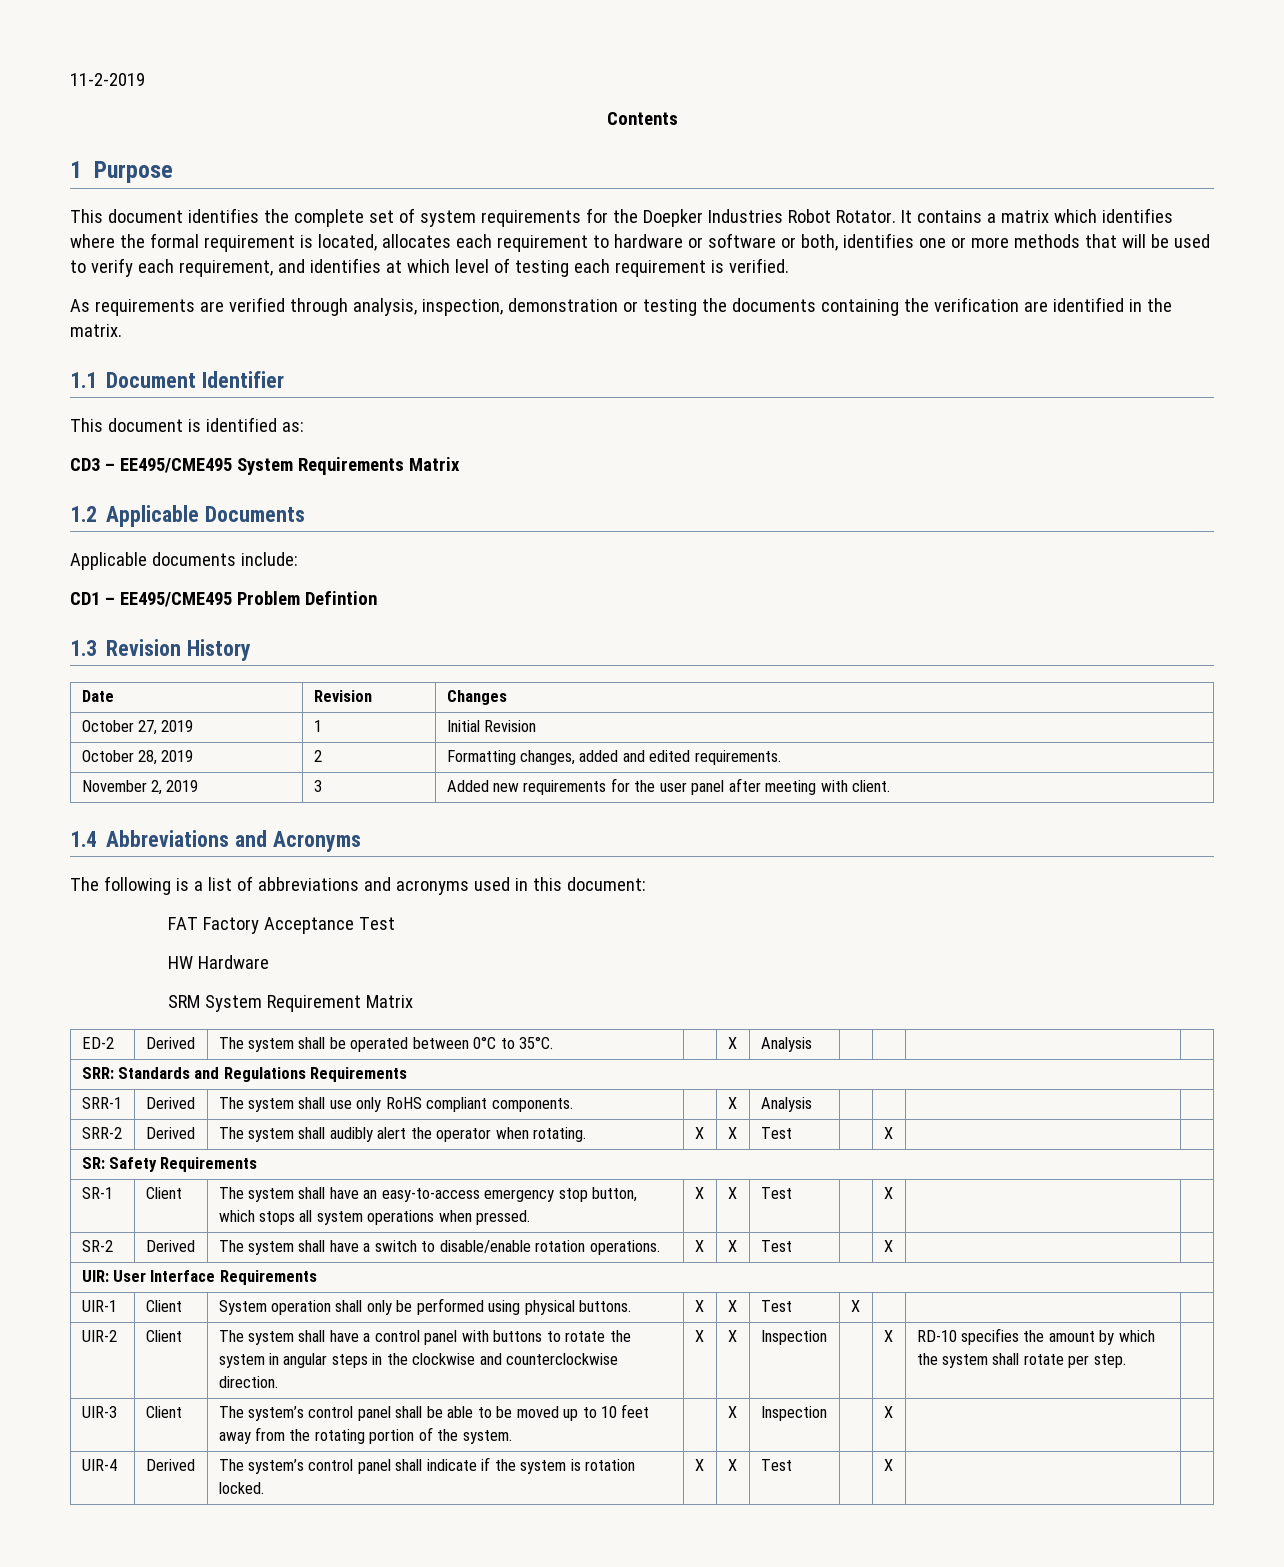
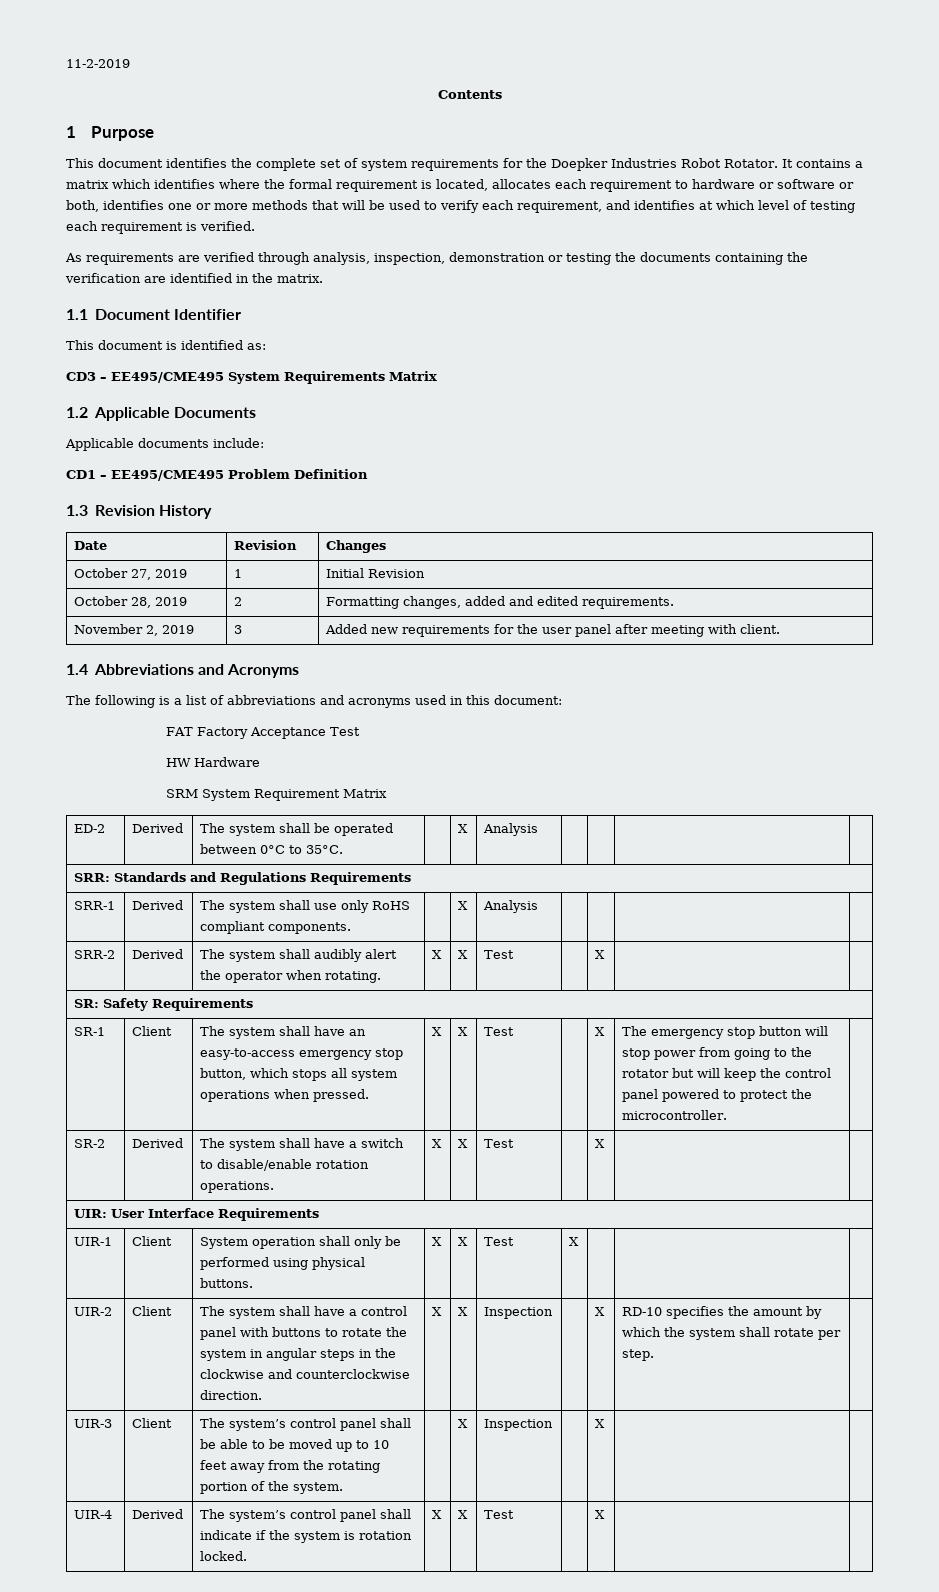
- CD1 – EE495/CME495 Problem Defintion
+ CD1 – EE495/CME495 Problem Definition
+ The emergency stop button will stop power from going to the rotator but will keep the control panel powered to protect the microcontroller.

